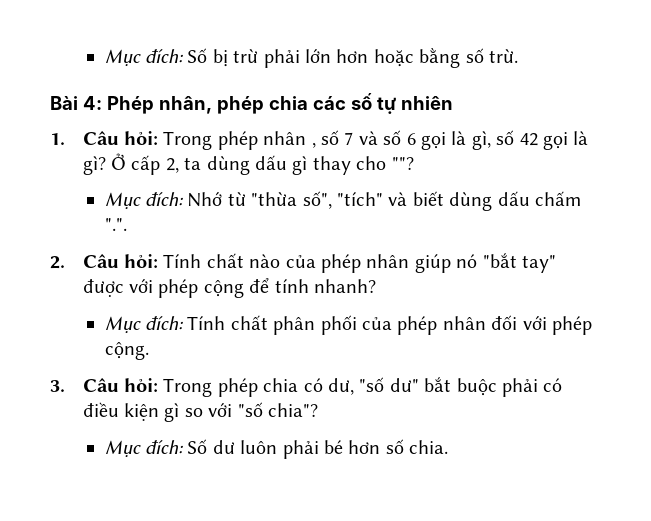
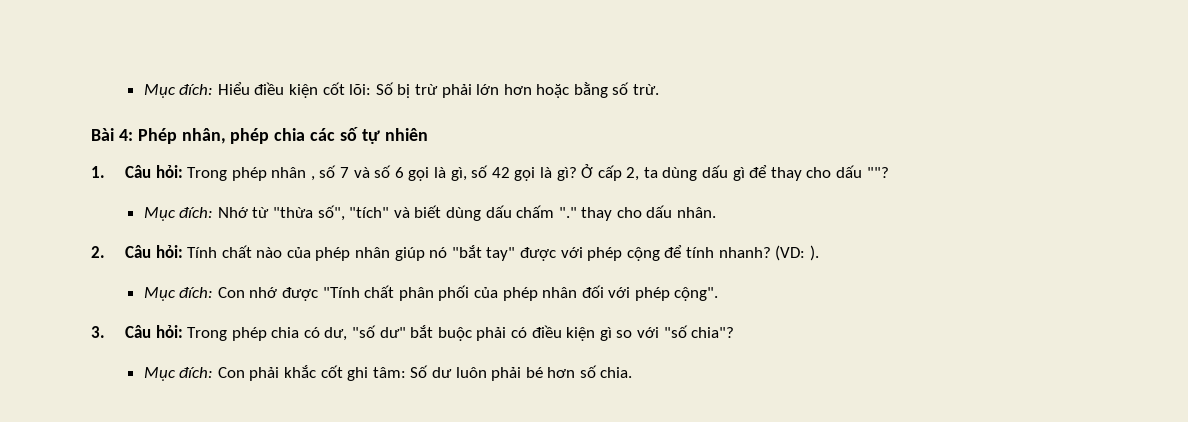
- Mục đích: Số bị trừ phải lớn hơn hoặc bằng số trừ.
+ Mục đích: Hiểu điều kiện cốt lõi: Số bị trừ phải lớn hơn hoặc bằng số trừ.
- Ở cấp 2, ta dùng dấu gì thay cho ""?
+ Ở cấp 2, ta dùng dấu gì để thay cho dấu ""?
- Mục đích: Nhớ từ "thừa số", "tích" và biết dùng dấu chấm ".".
+ Mục đích: Nhớ từ "thừa số", "tích" và biết dùng dấu chấm "." thay cho dấu nhân.
- 2. Câu hỏi: Tính chất nào của phép nhân giúp nó "bắt tay" được với phép cộng để tính nhanh?
- Mục đích: Tính chất phân phối của phép nhân đối với phép cộng.
+ 2. Câu hỏi: Tính chất nào của phép nhân giúp nó "bắt tay" được với phép cộng để tính nhanh? (VD: ).
+ Mục đích: Con nhớ được "Tính chất phân phối của phép nhân đối với phép cộng".
- Mục đích: Số dư luôn phải bé hơn số chia.
+ Mục đích: Con phải khắc cốt ghi tâm: Số dư luôn phải bé hơn số chia.

